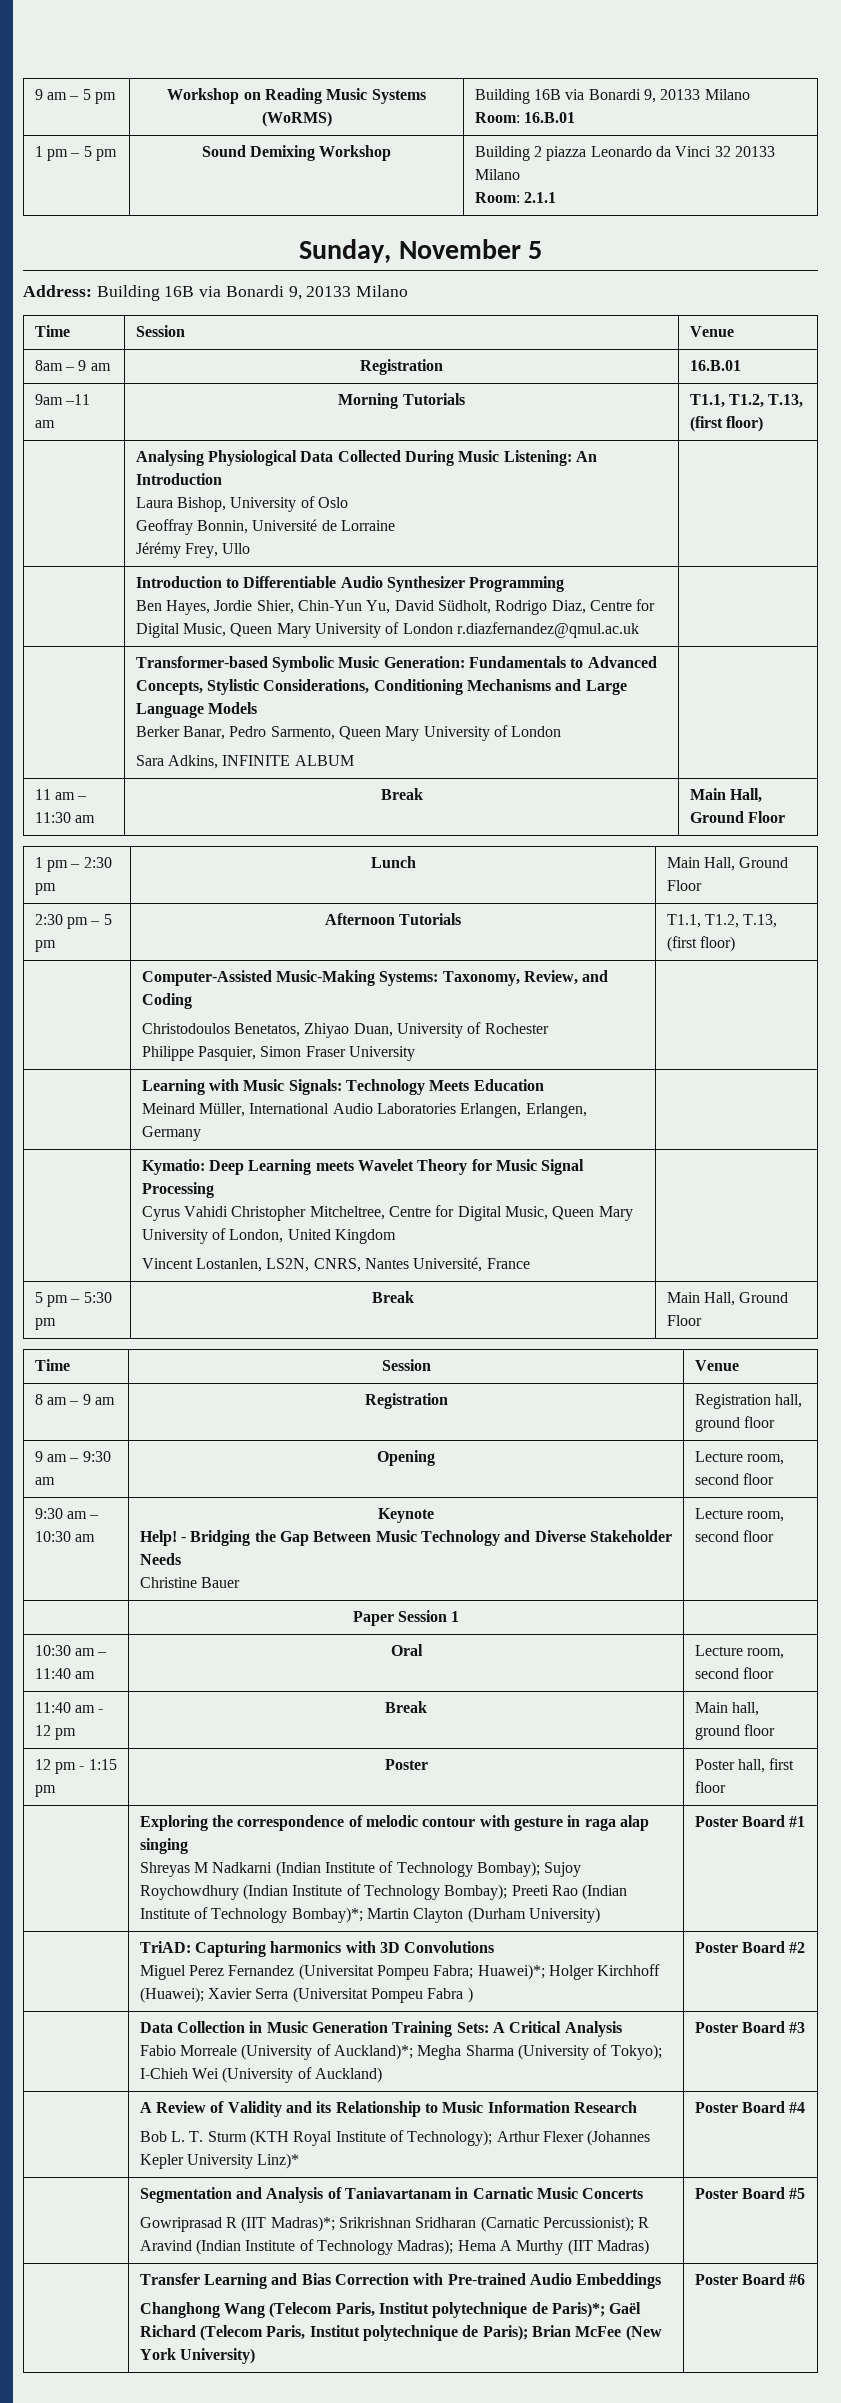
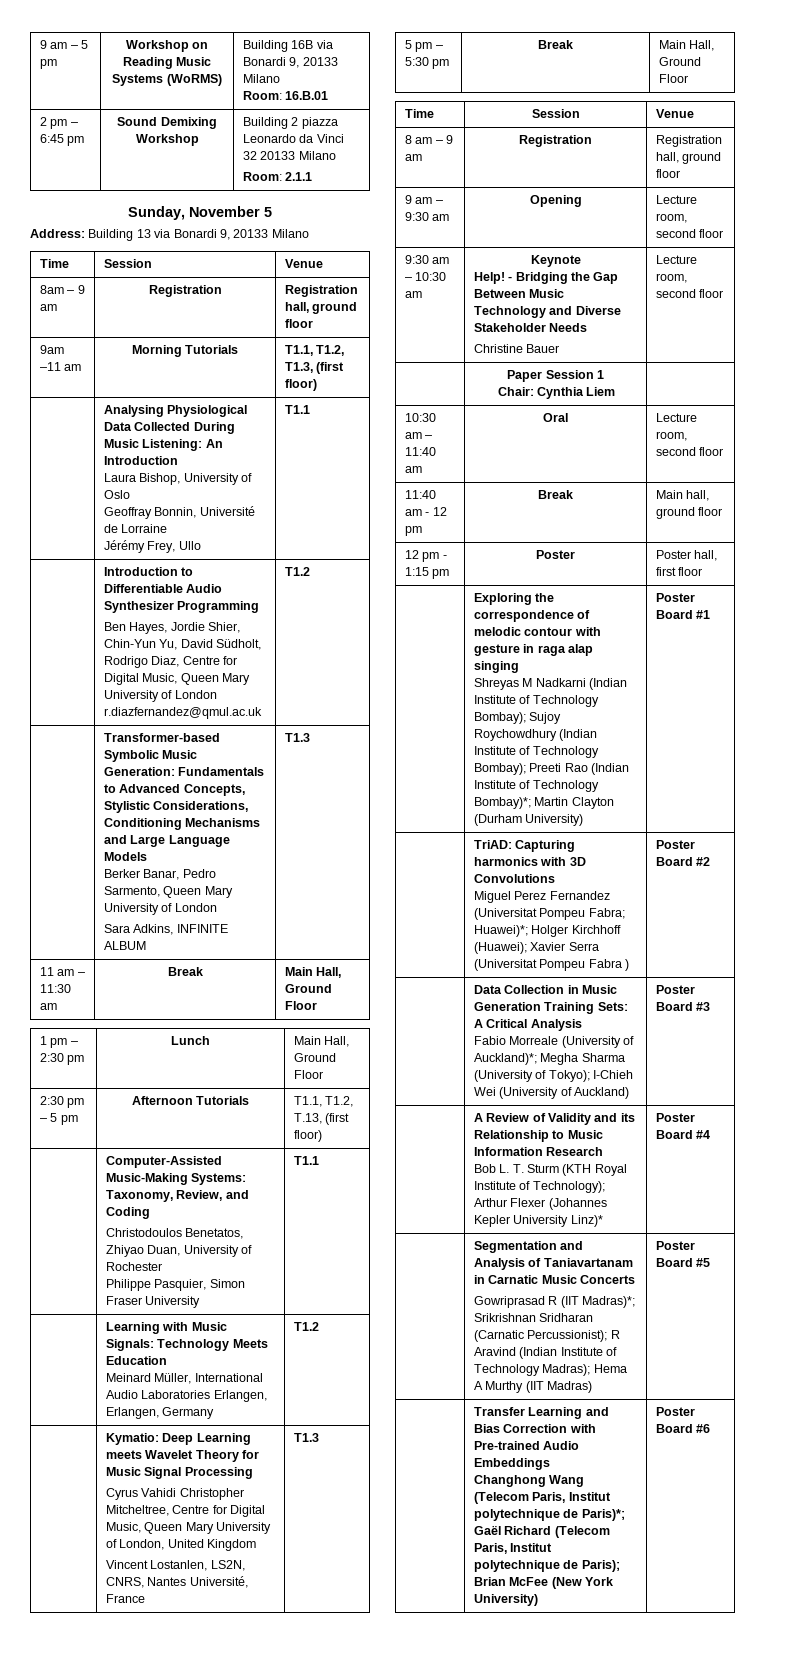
- 1 pm – 5 pm | Sound Demixing Workshop | Building 2 piazza Leonardo da Vinci 32 20133 Milano
+ 2 pm – 6:45 pm | Sound Demixing Workshop | Building 2 piazza Leonardo da Vinci 32 20133 Milano
- Address: Building 16B via Bonardi 9, 20133 Milano
+ Address: Building 13 via Bonardi 9, 20133 Milano
- 8am – 9 am | Registration | 16.B.01
+ 8am – 9 am | Registration | Registration hall, ground floor
- 9am –11 am | Morning Tutorials | T1.1, T1.2, T.13, (first floor)
+ 9am –11 am | Morning Tutorials | T1.1, T1.2, T1.3, (first floor)
  | Analysing Physiological Data Collected During Music Listening: An Introduction
  Laura Bishop, University of Oslo
  Geoffray Bonnin, Université de Lorraine
- Jérémy Frey, Ullo |
+ Jérémy Frey, Ullo | T1.1
  | Introduction to Differentiable Audio Synthesizer Programming
- Ben Hayes, Jordie Shier, Chin-Yun Yu, David Südholt, Rodrigo Diaz, Centre for Digital Music, Queen Mary University of London r.diazfernandez@qmul.ac.uk |
+ Ben Hayes, Jordie Shier, Chin-Yun Yu, David Südholt, Rodrigo Diaz, Centre for Digital Music, Queen Mary University of London r.diazfernandez@qmul.ac.uk | T1.2
  | Transformer-based Symbolic Music Generation: Fundamentals to Advanced Concepts, Stylistic Considerations, Conditioning Mechanisms and Large Language Models
  Berker Banar, Pedro Sarmento, Queen Mary University of London
- Sara Adkins, INFINITE ALBUM |
+ Sara Adkins, INFINITE ALBUM | T1.3
  | Computer-Assisted Music-Making Systems: Taxonomy, Review, and Coding
  Christodoulos Benetatos, Zhiyao Duan, University of Rochester
- Philippe Pasquier, Simon Fraser University |
+ Philippe Pasquier, Simon Fraser University | T1.1
  | Learning with Music Signals: Technology Meets Education
- Meinard Müller, International Audio Laboratories Erlangen, Erlangen, Germany |
+ Meinard Müller, International Audio Laboratories Erlangen, Erlangen, Germany | T1.2
  | Kymatio: Deep Learning meets Wavelet Theory for Music Signal Processing
  Cyrus Vahidi Christopher Mitcheltree, Centre for Digital Music, Queen Mary University of London, United Kingdom
- Vincent Lostanlen, LS2N, CNRS, Nantes Université, France |
+ Vincent Lostanlen, LS2N, CNRS, Nantes Université, France | T1.3
- | Paper Session 1 |
+ | Paper Session 1
+ Chair: Cynthia Liem |

